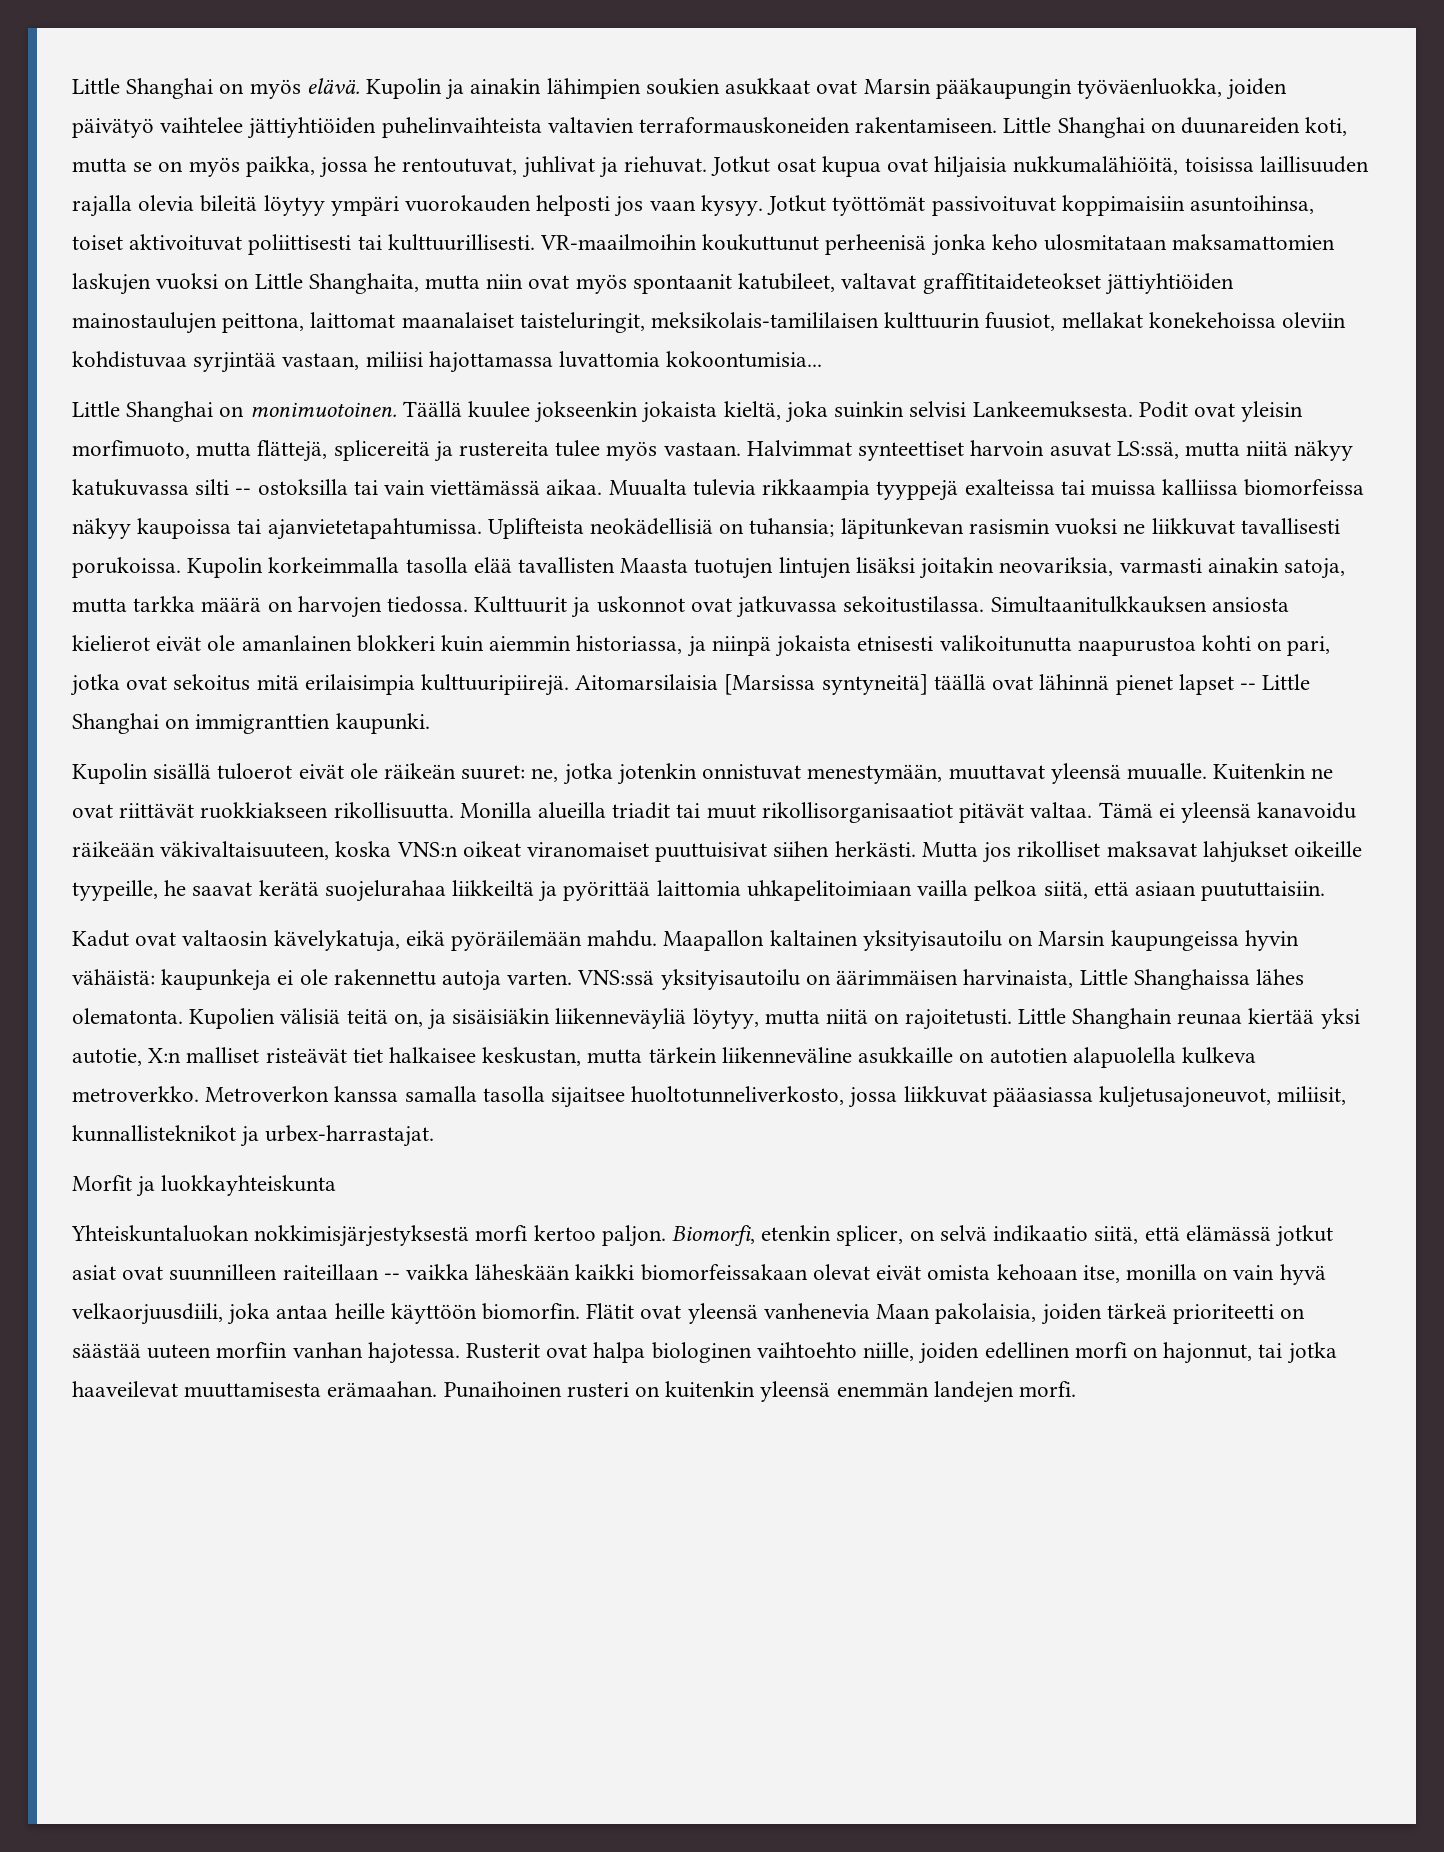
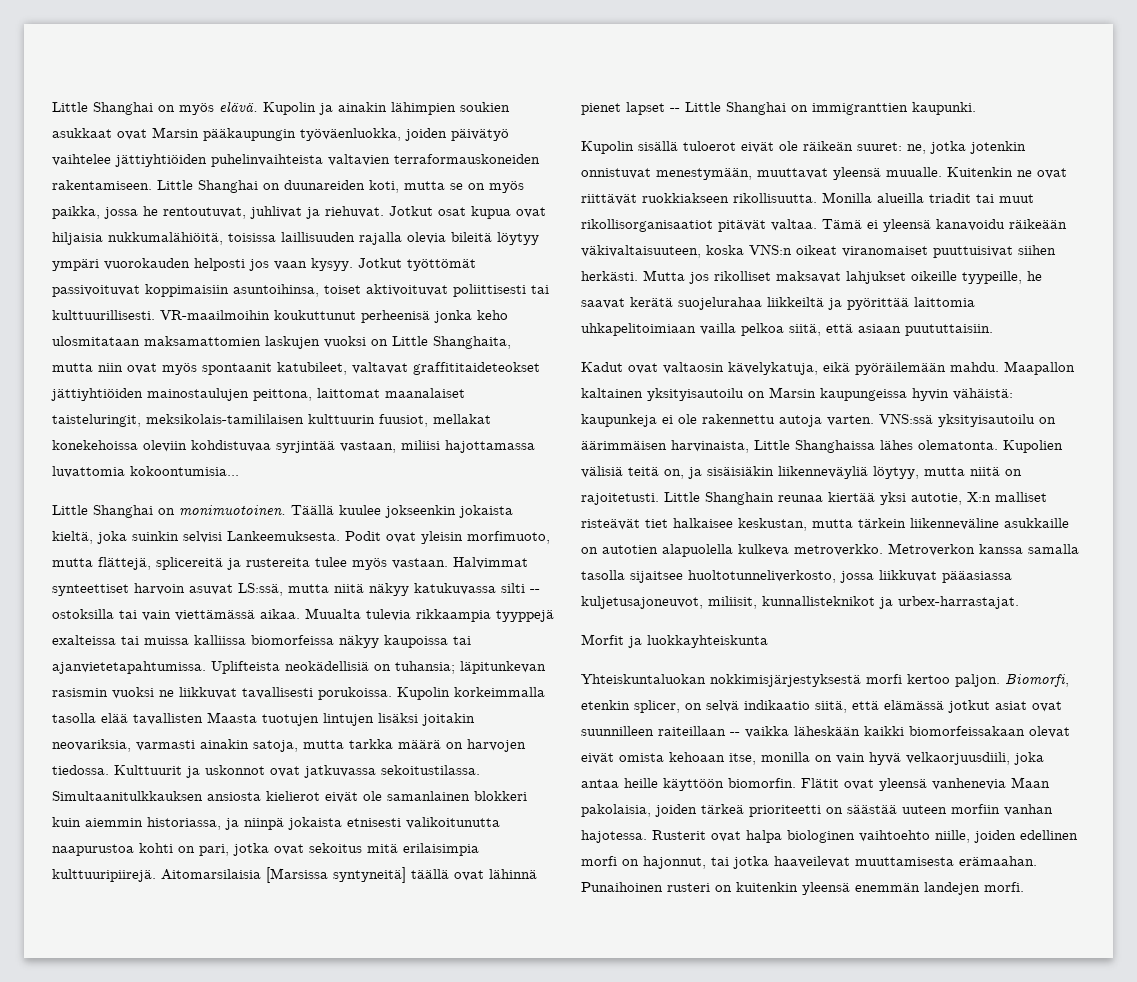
- Simultaanitulkkauksen ansiosta kielierot eivät ole amanlainen blokkeri kuin aiemmin historiassa, ja niinpä jokaista etnisesti valikoitunutta naapurustoa kohti on pari, jotka ovat sekoitus mitä erilaisimpia kulttuuripiirejä.
+ Simultaanitulkkauksen ansiosta kielierot eivät ole samanlainen blokkeri kuin aiemmin historiassa, ja niinpä jokaista etnisesti valikoitunutta naapurustoa kohti on pari, jotka ovat sekoitus mitä erilaisimpia kulttuuripiirejä.

